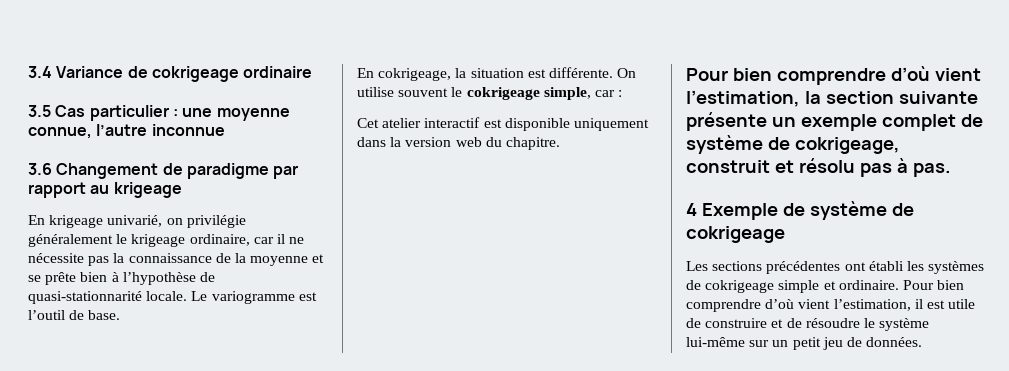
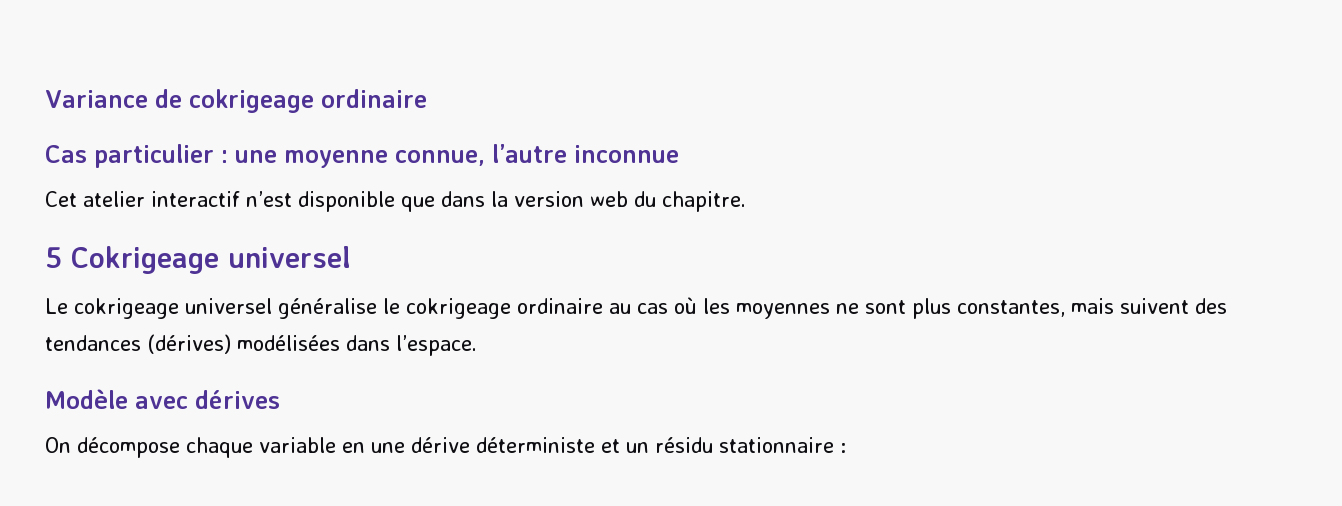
- 3.4 Variance de cokrigeage ordinaire
+ Variance de cokrigeage ordinaire
- 3.5 Cas particulier : une moyenne connue, l’autre inconnue
+ Cas particulier : une moyenne connue, l’autre inconnue
- 3.6 Changement de paradigme par rapport au krigeage
- En krigeage univarié, on privilégie généralement le krigeage ordinaire, car il ne nécessite pas la connaissance de la moyenne et se prête bien à l’hypothèse de quasi-stationnarité locale. Le variogramme est l’outil de base.
- En cokrigeage, la situation est différente. On utilise souvent le cokrigeage simple, car :
- Cet atelier interactif est disponible uniquement dans la version web du chapitre.
+ Cet atelier interactif n’est disponible que dans la version web du chapitre.
- Pour bien comprendre d’où vient l’estimation, la section suivante présente un exemple complet de système de cokrigeage, construit et résolu pas à pas.
- 4 Exemple de système de cokrigeage
- Les sections précédentes ont établi les systèmes de cokrigeage simple et ordinaire. Pour bien comprendre d’où vient l’estimation, il est utile de construire et de résoudre le système lui-même sur un petit jeu de données.
+ 5 Cokrigeage universel
+ Le cokrigeage universel généralise le cokrigeage ordinaire au cas où les moyennes ne sont plus constantes, mais suivent des tendances (dérives) modélisées dans l’espace.
+ Modèle avec dérives
+ On décompose chaque variable en une dérive déterministe et un résidu stationnaire :

